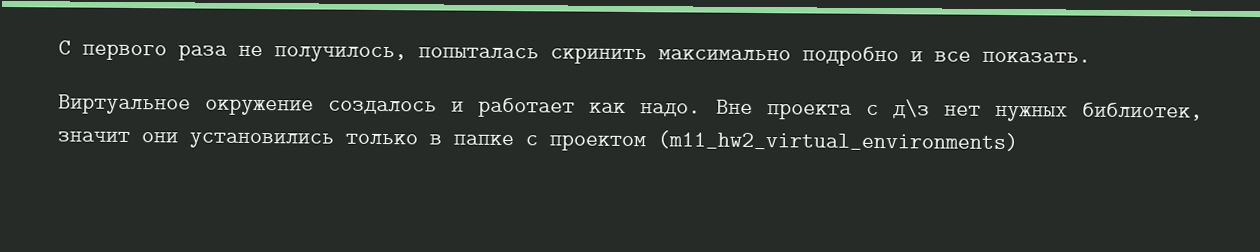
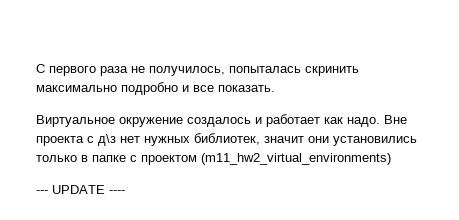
+ --- UPDATE ----

